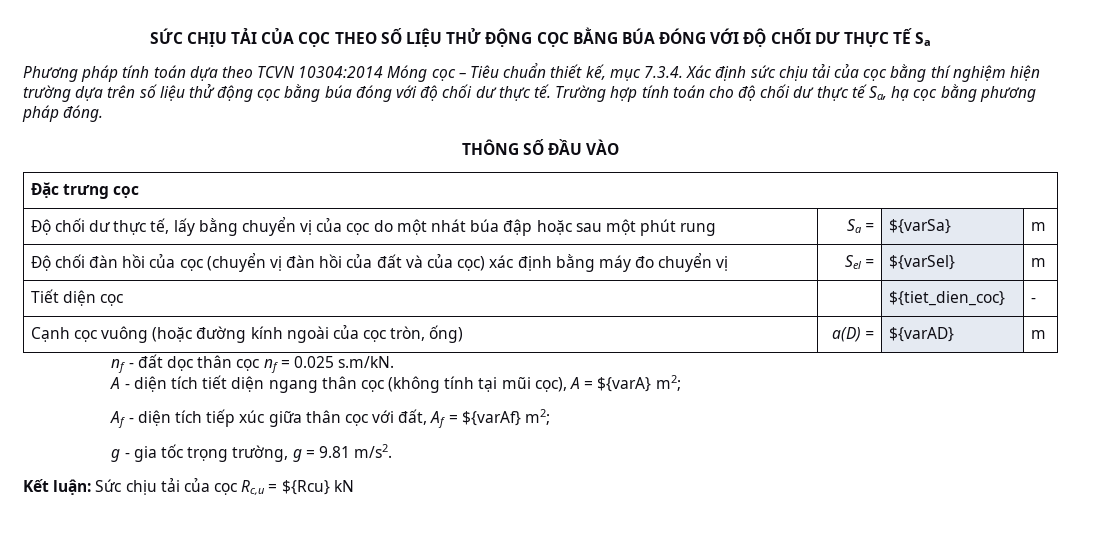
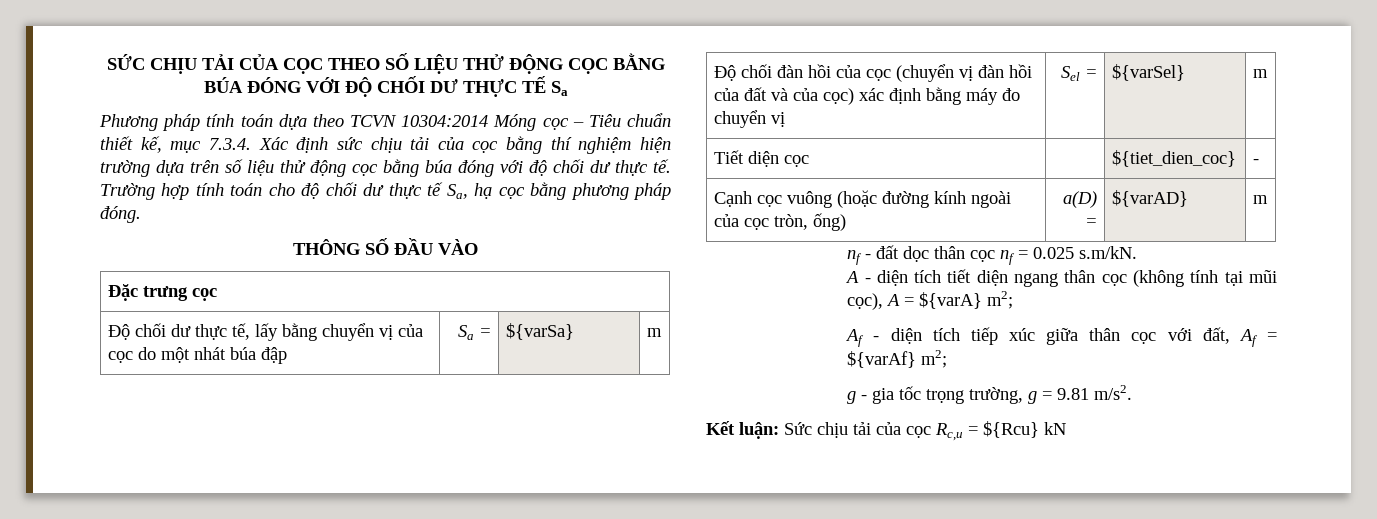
- Độ chối dư thực tế, lấy bằng chuyển vị của cọc do một nhát búa đập hoặc sau một phút rung | Sa = | ${varSa} | m
+ Độ chối dư thực tế, lấy bằng chuyển vị của cọc do một nhát búa đập | Sa = | ${varSa} | m

